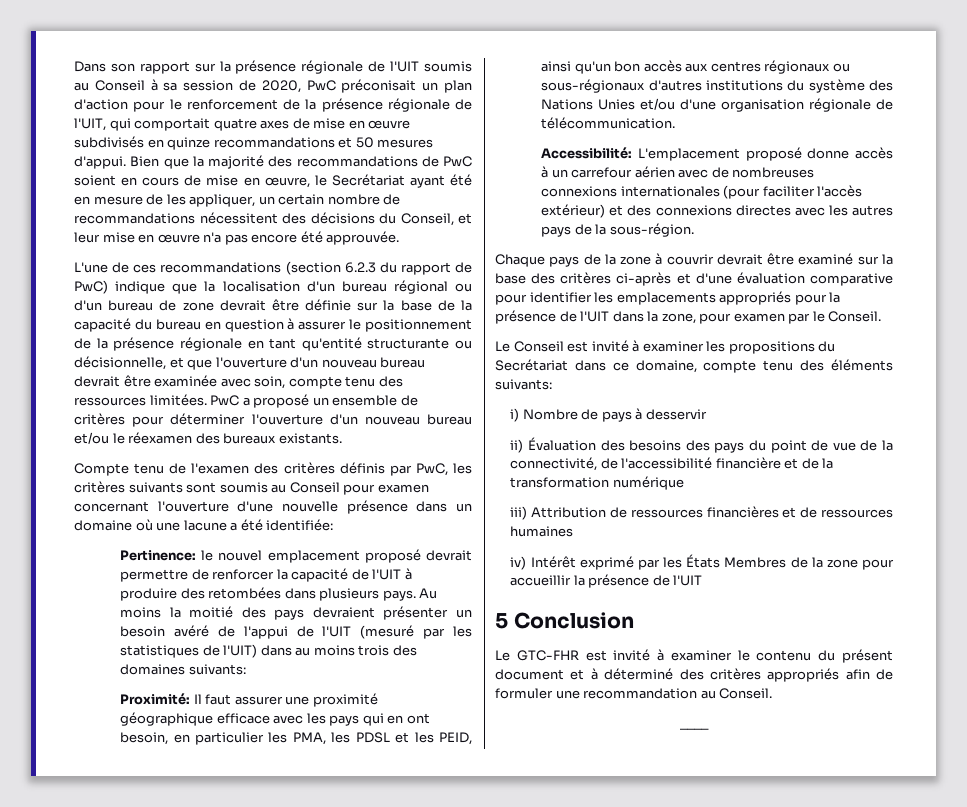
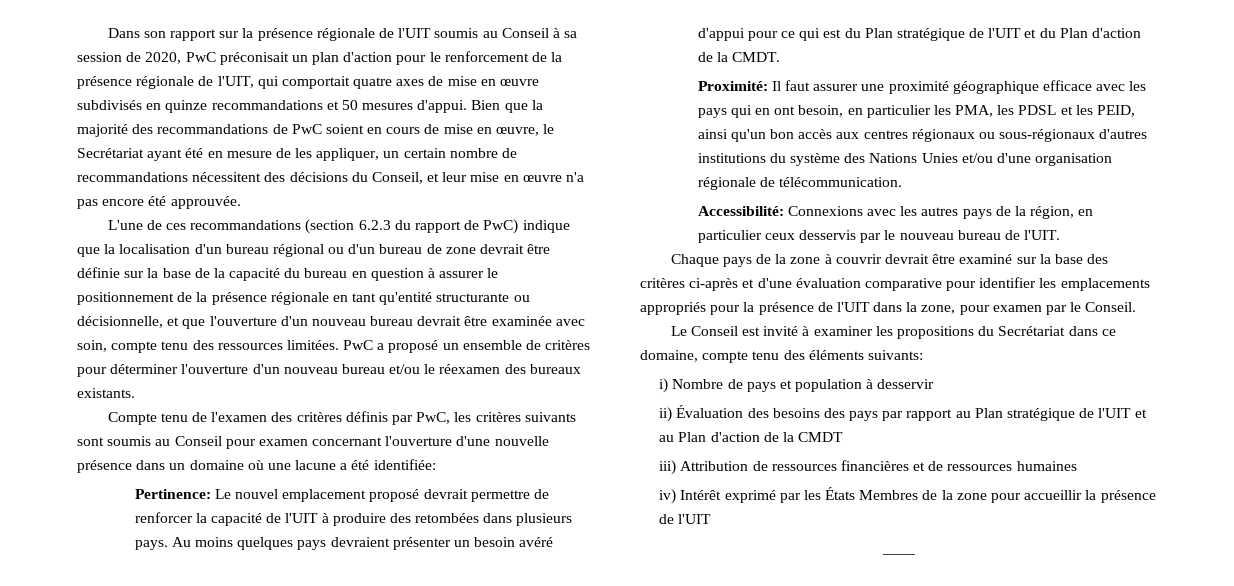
- Pertinence: le nouvel emplacement proposé devrait permettre de renforcer la capacité de l'UIT à produire des retombées dans plusieurs pays.
+ Pertinence: Le nouvel emplacement proposé devrait permettre de renforcer la capacité de l'UIT à produire des retombées dans plusieurs pays.
- Au moins la moitié des pays devraient présenter un besoin avéré de l'appui de l'UIT (mesuré par les statistiques de l'UIT) dans au moins trois des domaines suivants:
+ Au moins quelques pays devraient présenter un besoin avéré d'appui pour ce qui est du Plan stratégique de l'UIT et du Plan d'action de la CMDT.
- Accessibilité: L'emplacement proposé donne accès à un carrefour aérien avec de nombreuses connexions internationales (pour faciliter l'accès extérieur) et des connexions directes avec les autres pays de la sous-région.
+ Accessibilité: Connexions avec les autres pays de la région, en particulier ceux desservis par le nouveau bureau de l'UIT.
- i) Nombre de pays à desservir
+ i) Nombre de pays et population à desservir
- ii) Évaluation des besoins des pays du point de vue de la connectivité, de l'accessibilité financière et de la transformation numérique
+ ii) Évaluation des besoins des pays par rapport au Plan stratégique de l'UIT et au Plan d'action de la CMDT
- 5 Conclusion
- Le GTC-FHR est invité à examiner le contenu du présent document et à déterminé des critères appropriés afin de formuler une recommandation au Conseil.

